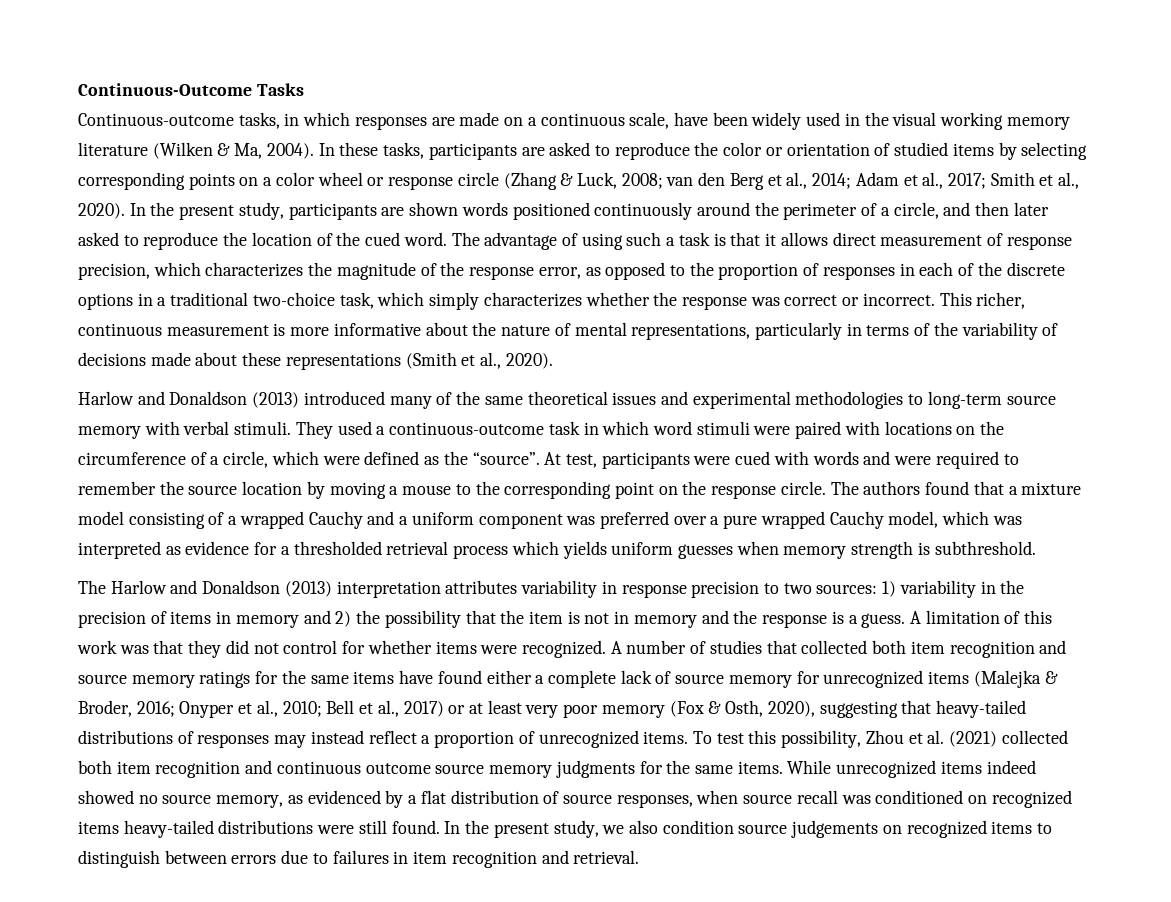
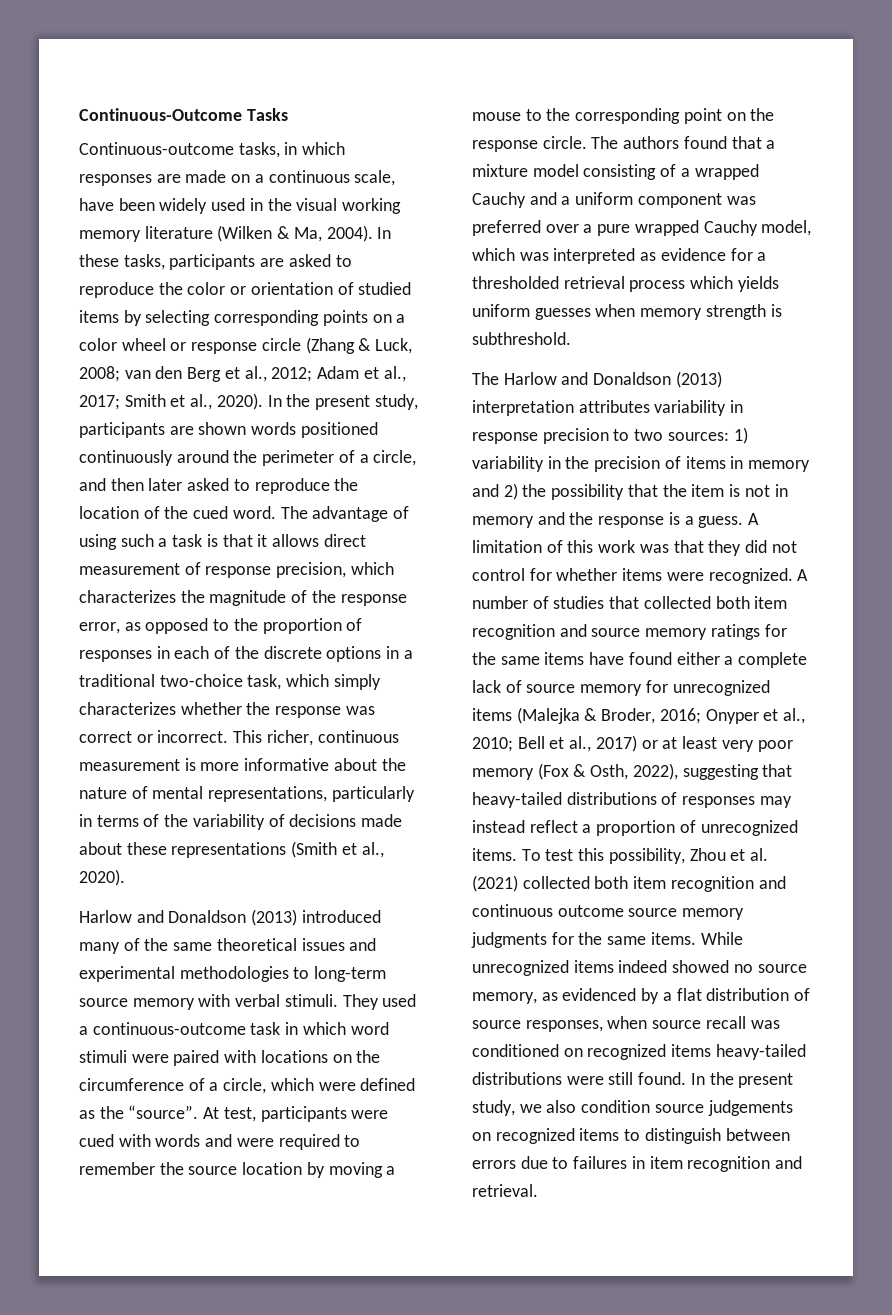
- In these tasks, participants are asked to reproduce the color or orientation of studied items by selecting corresponding points on a color wheel or response circle (Zhang & Luck, 2008; van den Berg et al., 2014; Adam et al., 2017; Smith et al., 2020).
+ In these tasks, participants are asked to reproduce the color or orientation of studied items by selecting corresponding points on a color wheel or response circle (Zhang & Luck, 2008; van den Berg et al., 2012; Adam et al., 2017; Smith et al., 2020).
- Bell et al., 2017) or at least very poor memory (Fox & Osth, 2020), suggesting that heavy-tailed distributions of responses may instead reflect a proportion of unrecognized items.
+ Bell et al., 2017) or at least very poor memory (Fox & Osth, 2022), suggesting that heavy-tailed distributions of responses may instead reflect a proportion of unrecognized items.

